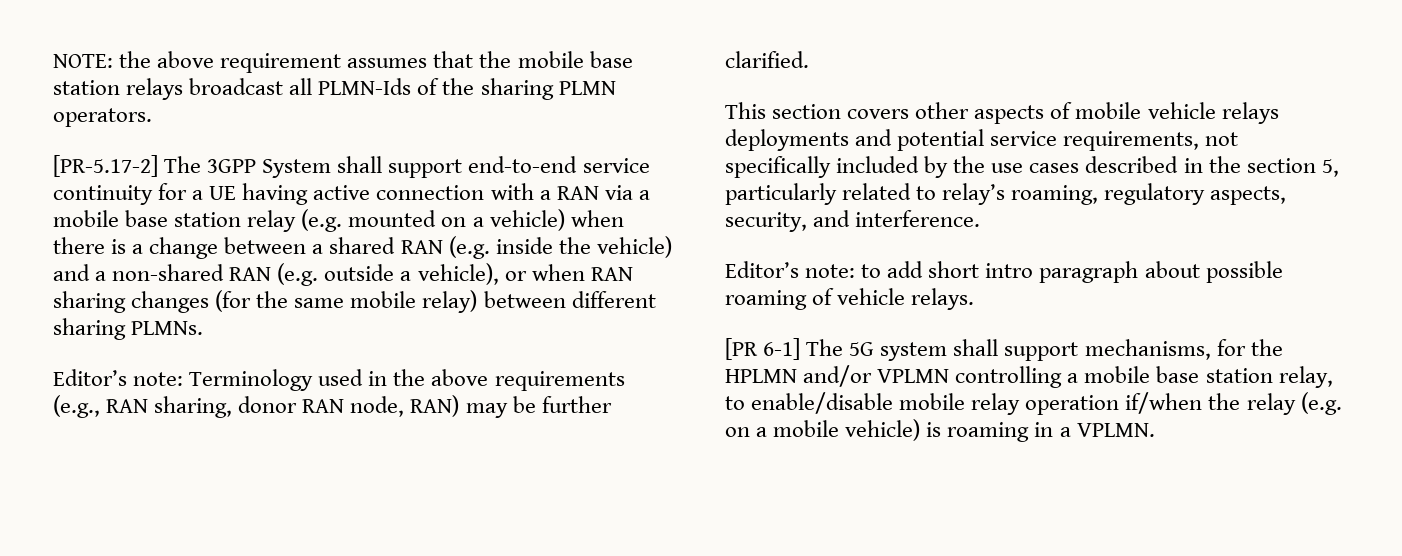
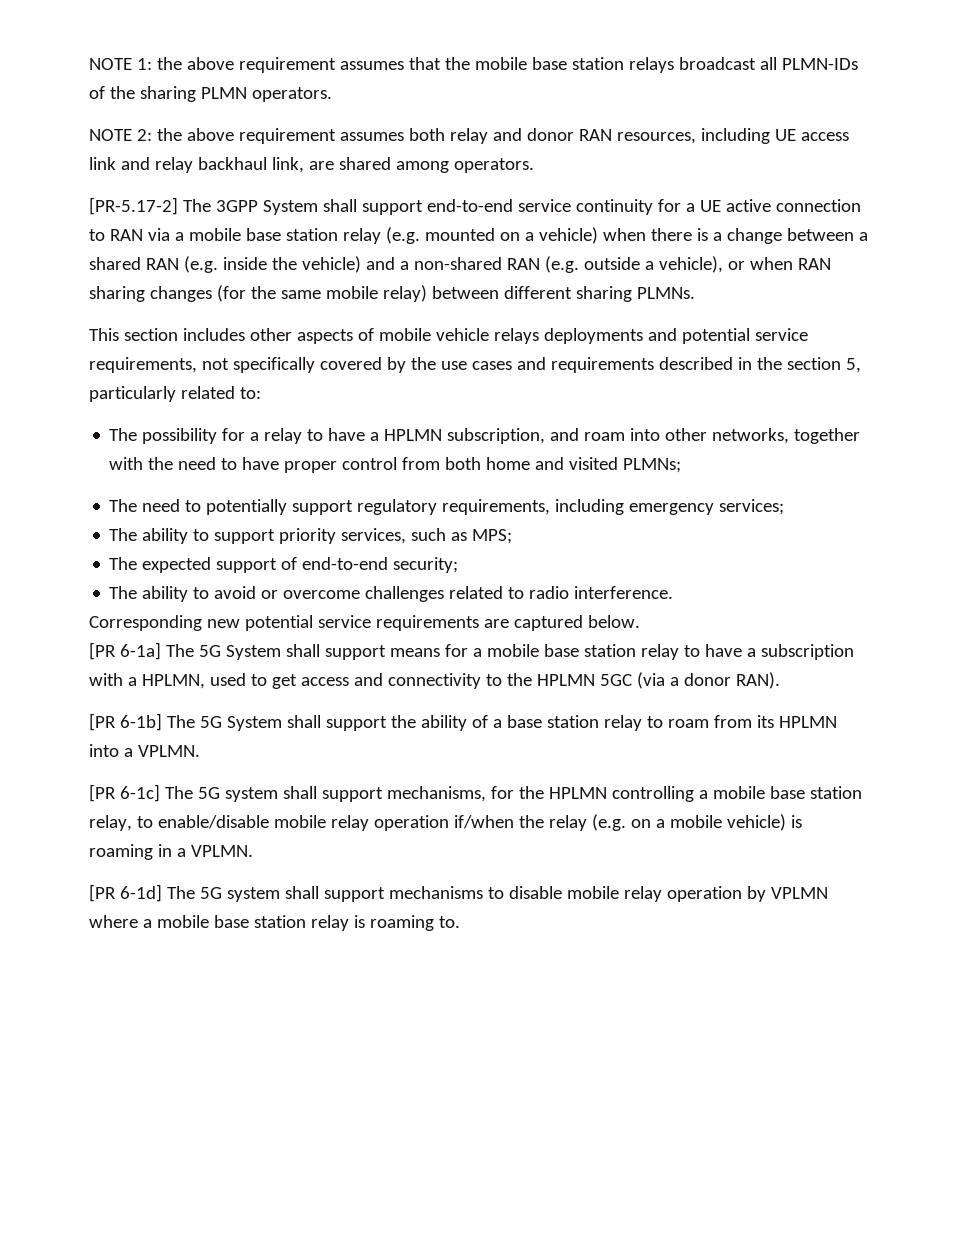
- NOTE: the above requirement assumes that the mobile base station relays broadcast all PLMN-Ids of the sharing PLMN operators.
+ NOTE 1: the above requirement assumes that the mobile base station relays broadcast all PLMN-IDs of the sharing PLMN operators.
+ NOTE 2: the above requirement assumes both relay and donor RAN resources, including UE access link and relay backhaul link, are shared among operators.
- [PR-5.17-2] The 3GPP System shall support end-to-end service continuity for a UE having active connection with a RAN via a mobile base station relay (e.g. mounted on a vehicle) when there is a change between a shared RAN (e.g. inside the vehicle) and a non-shared RAN (e.g. outside a vehicle), or when RAN sharing changes (for the same mobile relay) between different sharing PLMNs.
+ [PR-5.17-2] The 3GPP System shall support end-to-end service continuity for a UE active connection to RAN via a mobile base station relay (e.g. mounted on a vehicle) when there is a change between a shared RAN (e.g. inside the vehicle) and a non-shared RAN (e.g. outside a vehicle), or when RAN sharing changes (for the same mobile relay) between different sharing PLMNs.
- Editor’s note: Terminology used in the above requirements (e.g., RAN sharing, donor RAN node, RAN) may be further clarified.
- This section covers other aspects of mobile vehicle relays deployments and potential service requirements, not specifically included by the use cases described in the section 5, particularly related to relay’s roaming, regulatory aspects, security, and interference.
- Editor’s note: to add short intro paragraph about possible roaming of vehicle relays.
- [PR 6-1] The 5G system shall support mechanisms, for the HPLMN and/or VPLMN controlling a mobile base station relay, to enable/disable mobile relay operation if/when the relay (e.g. on a mobile vehicle) is roaming in a VPLMN.
+ This section includes other aspects of mobile vehicle relays deployments and potential service requirements, not specifically covered by the use cases and requirements described in the section 5, particularly related to:
+ The possibility for a relay to have a HPLMN subscription, and roam into other networks, together with the need to have proper control from both home and visited PLMNs;
+ The need to potentially support regulatory requirements, including emergency services;
+ The ability to support priority services, such as MPS;
+ The expected support of end-to-end security;
+ The ability to avoid or overcome challenges related to radio interference.
+ Corresponding new potential service requirements are captured below.
+ [PR 6-1a] The 5G System shall support means for a mobile base station relay to have a subscription with a HPLMN, used to get access and connectivity to the HPLMN 5GC (via a donor RAN).
+ [PR 6-1b] The 5G System shall support the ability of a base station relay to roam from its HPLMN into a VPLMN.
+ [PR 6-1c] The 5G system shall support mechanisms, for the HPLMN controlling a mobile base station relay, to enable/disable mobile relay operation if/when the relay (e.g. on a mobile vehicle) is roaming in a VPLMN.
+ [PR 6-1d] The 5G system shall support mechanisms to disable mobile relay operation by VPLMN where a mobile base station relay is roaming to.

